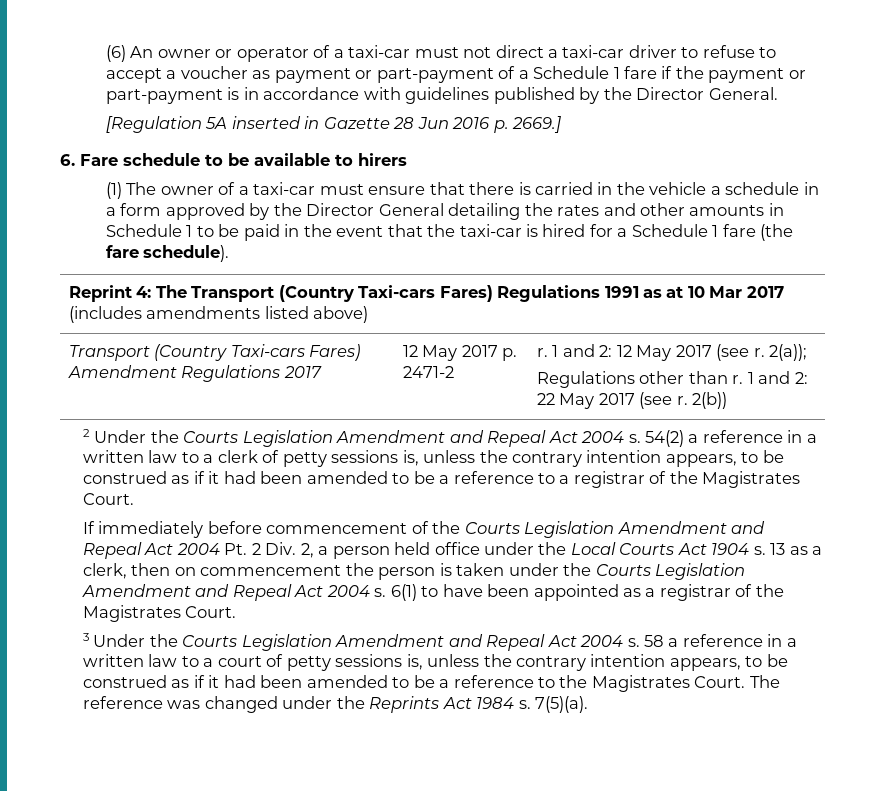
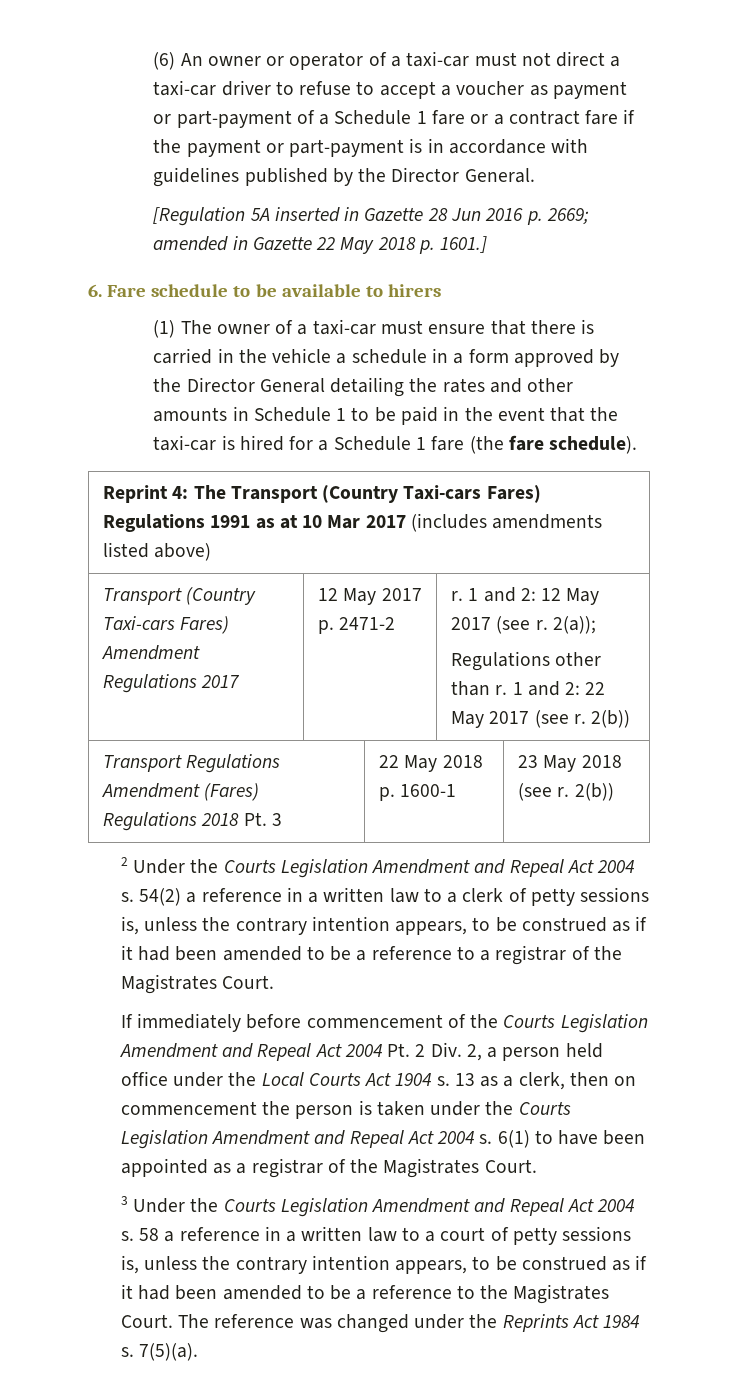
- (6) An owner or operator of a taxi-car must not direct a taxi-car driver to refuse to accept a voucher as payment or part-payment of a Schedule 1 fare if the payment or part-payment is in accordance with guidelines published by the Director General.
+ (6) An owner or operator of a taxi-car must not direct a taxi-car driver to refuse to accept a voucher as payment or part-payment of a Schedule 1 fare or a contract fare if the payment or part-payment is in accordance with guidelines published by the Director General.
- [Regulation 5A inserted in Gazette 28 Jun 2016 p. 2669.]
+ [Regulation 5A inserted in Gazette 28 Jun 2016 p. 2669; amended in Gazette 22 May 2018 p. 1601.]
+ Transport Regulations Amendment (Fares) Regulations 2018 Pt. 3 | 22 May 2018 p. 1600-1 | 23 May 2018 (see r. 2(b))

